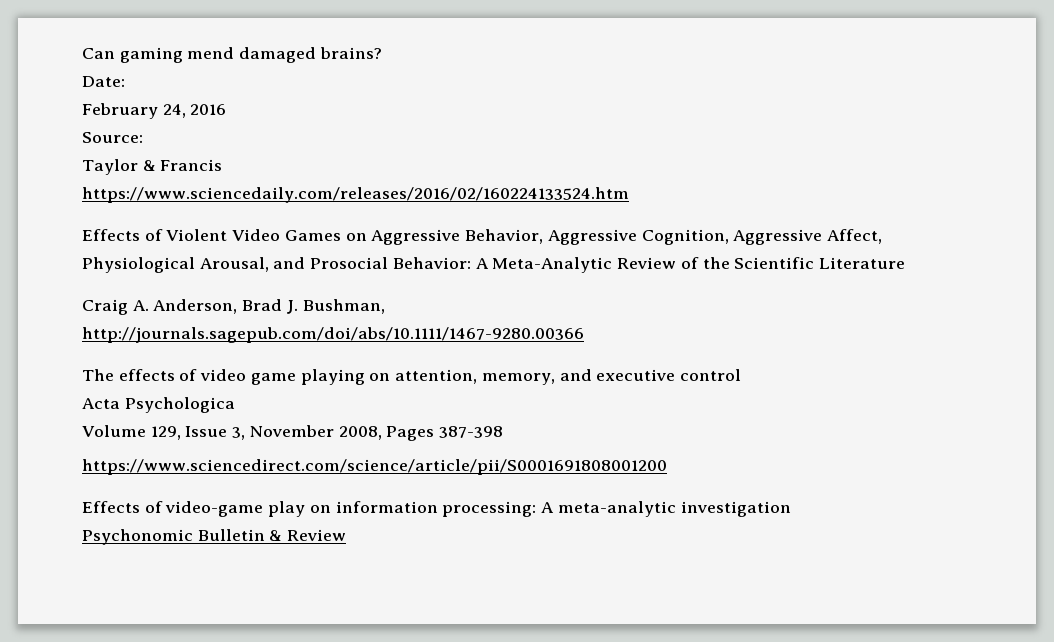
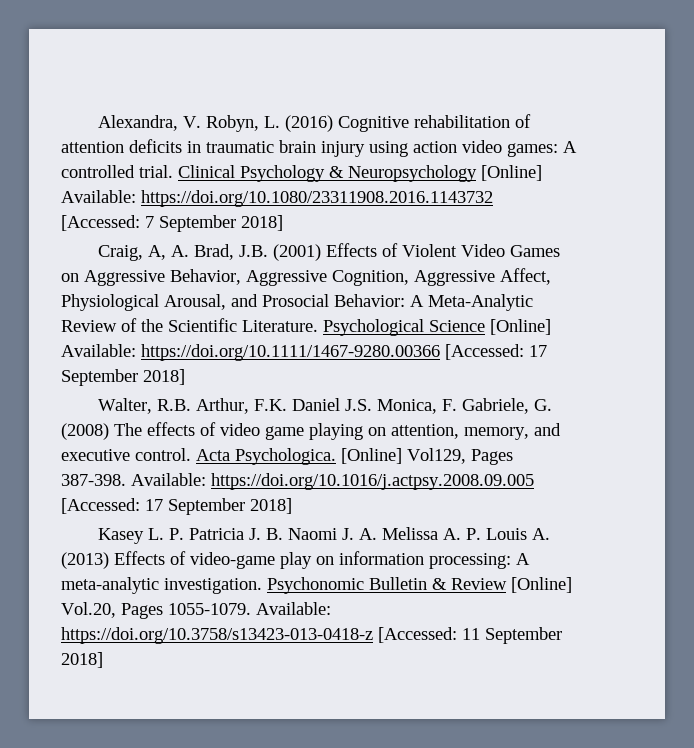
- Can gaming mend damaged brains?
- Date:
- February 24, 2016
- Source:
- Taylor & Francis
- https://www.sciencedaily.com/releases/2016/02/160224133524.htm
- Effects of Violent Video Games on Aggressive Behavior, Aggressive Cognition, Aggressive Affect, Physiological Arousal, and Prosocial Behavior: A Meta-Analytic Review of the Scientific Literature
- Craig A. Anderson, Brad J. Bushman,
- http://journals.sagepub.com/doi/abs/10.1111/1467-9280.00366
- The effects of video game playing on attention, memory, and executive control
- Acta Psychologica
- Volume 129, Issue 3, November 2008, Pages 387-398
- https://www.sciencedirect.com/science/article/pii/S0001691808001200
- Effects of video-game play on information processing: A meta-analytic investigation
- Psychonomic Bulletin & Review
+ Alexandra, V. Robyn, L. (2016) Cognitive rehabilitation of attention deficits in traumatic brain injury using action video games: A controlled trial. Clinical Psychology & Neuropsychology [Online] Available: https://doi.org/10.1080/23311908.2016.1143732 [Accessed: 7 September 2018]
+ Craig, A, A. Brad, J.B. (2001) Effects of Violent Video Games on Aggressive Behavior, Aggressive Cognition, Aggressive Affect, Physiological Arousal, and Prosocial Behavior: A Meta-Analytic Review of the Scientific Literature. Psychological Science [Online] Available: https://doi.org/10.1111/1467-9280.00366 [Accessed: 17 September 2018]
+ Walter, R.B. Arthur, F.K. Daniel J.S. Monica, F. Gabriele, G. (2008) The effects of video game playing on attention, memory, and executive control. Acta Psychologica. [Online] Vol129, Pages 387-398. Available: https://doi.org/10.1016/j.actpsy.2008.09.005 [Accessed: 17 September 2018]
+ Kasey L. P. Patricia J. B. Naomi J. A. Melissa A. P. Louis A. (2013) Effects of video-game play on information processing: A meta-analytic investigation. Psychonomic Bulletin & Review [Online] Vol.20, Pages 1055-1079. Available: https://doi.org/10.3758/s13423-013-0418-z [Accessed: 11 September 2018]

